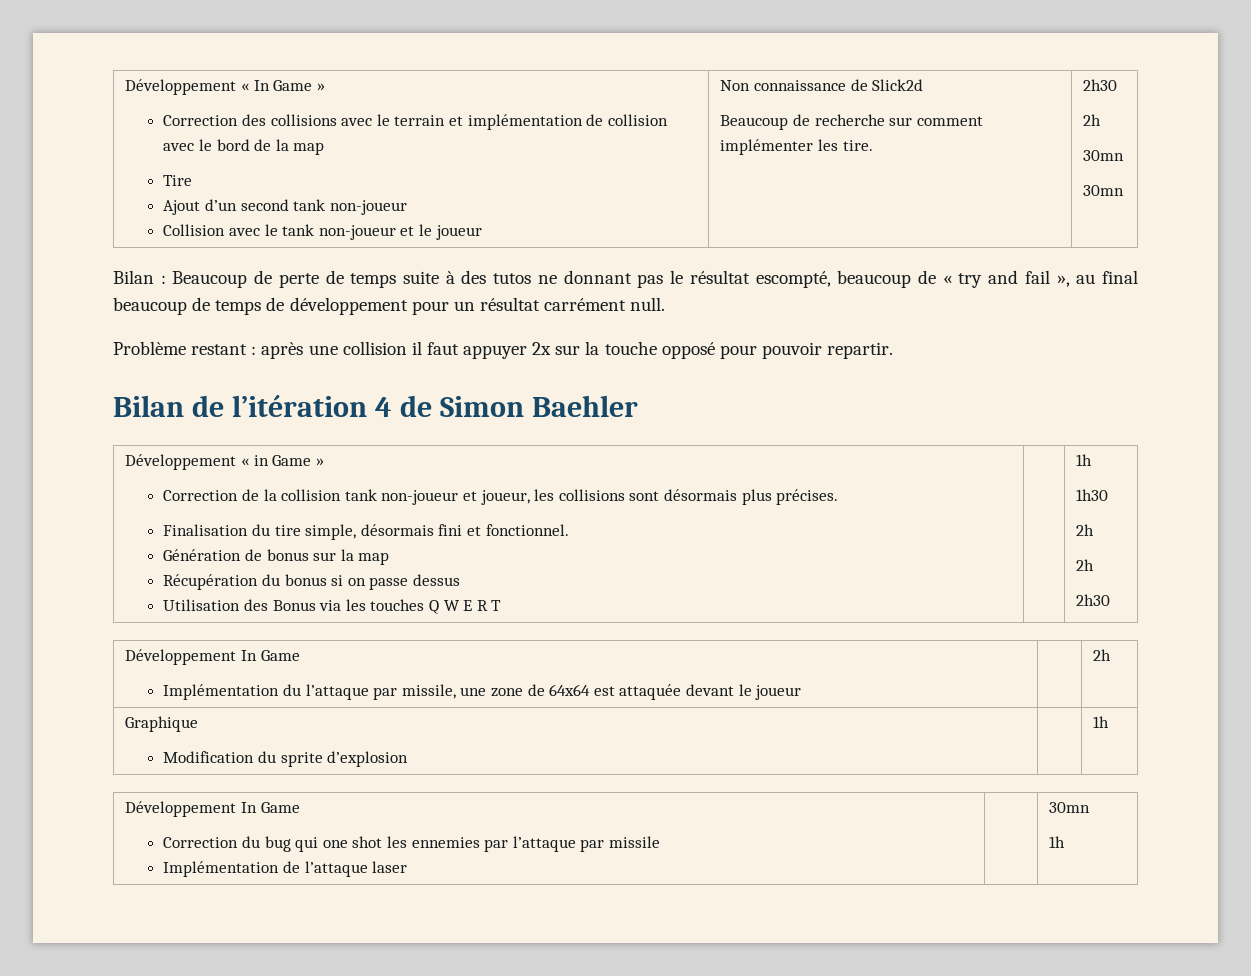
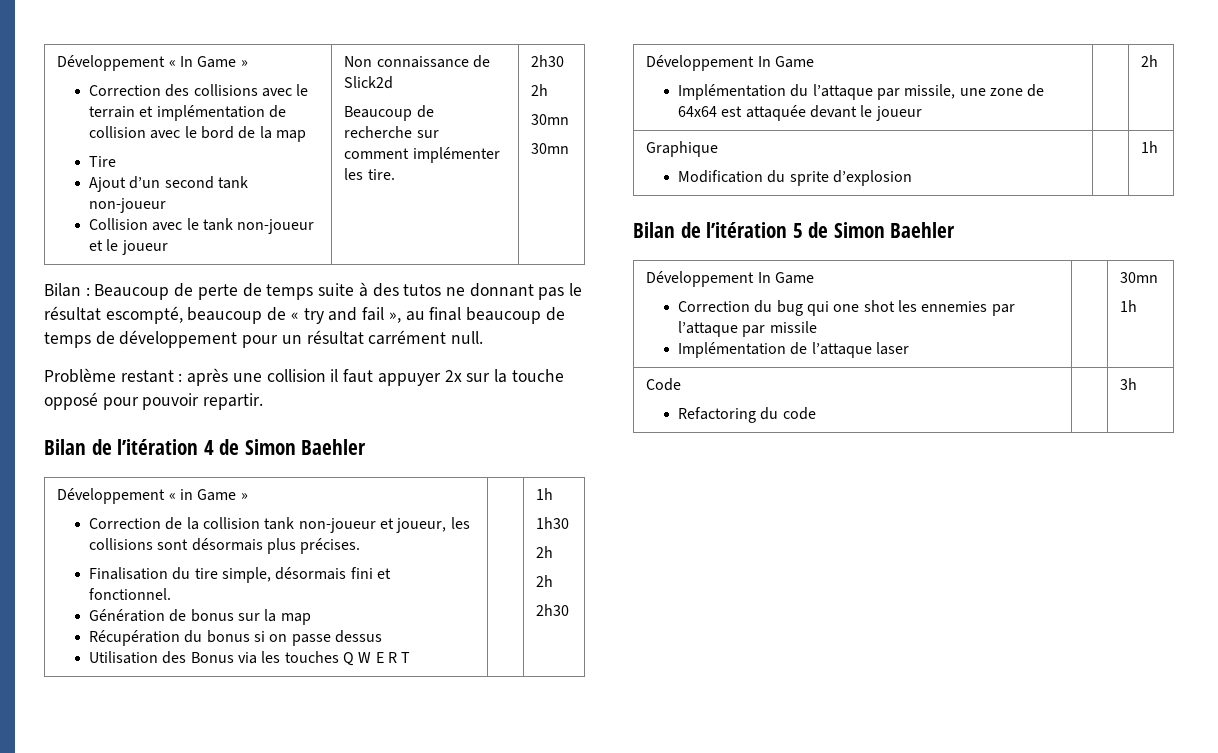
+ Bilan de l’itération 5 de Simon Baehler
+ Code
+ Refactoring du code | | 3h

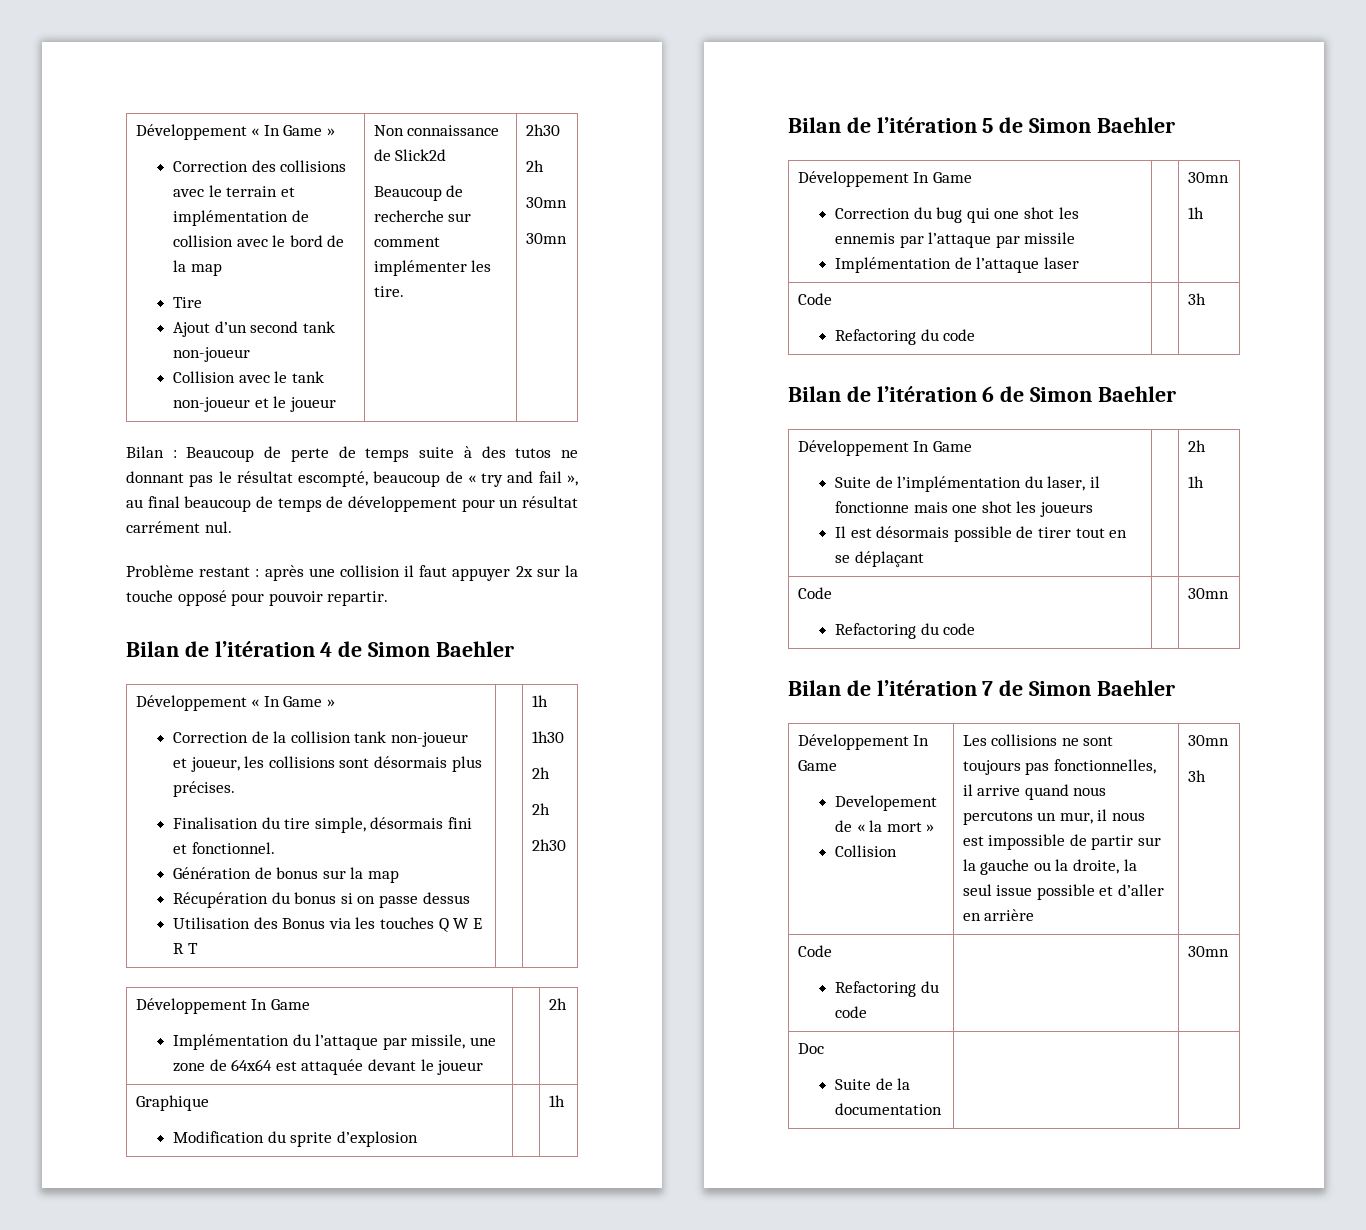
- Bilan : Beaucoup de perte de temps suite à des tutos ne donnant pas le résultat escompté, beaucoup de « try and fail », au final beaucoup de temps de développement pour un résultat carrément null.
+ Bilan : Beaucoup de perte de temps suite à des tutos ne donnant pas le résultat escompté, beaucoup de « try and fail », au final beaucoup de temps de développement pour un résultat carrément nul.
  Bilan de l’itération 4 de Simon Baehler
- Développement « in Game »
+ Développement « In Game »
  Bilan de l’itération 5 de Simon Baehler
  Développement In Game
- Correction du bug qui one shot les ennemies par l’attaque par missile
+ Correction du bug qui one shot les ennemis par l’attaque par missile
+ Bilan de l’itération 6 de Simon Baehler
+ Développement In Game
+ Suite de l’implémentation du laser, il fonctionne mais one shot les joueurs
+ Il est désormais possible de tirer tout en se déplaçant | | 2h
+ 1h
+ Code
+ Refactoring du code | | 30mn
+ Bilan de l’itération 7 de Simon Baehler
+ Développement In Game
+ Developement de « la mort »
+ Collision | Les collisions ne sont toujours pas fonctionnelles, il arrive quand nous percutons un mur, il nous est impossible de partir sur la gauche ou la droite, la seul issue possible et d’aller en arrière | 30mn
+ 3h
+ Code
+ Refactoring du code | | 30mn
+ Doc
+ Suite de la documentation | |

